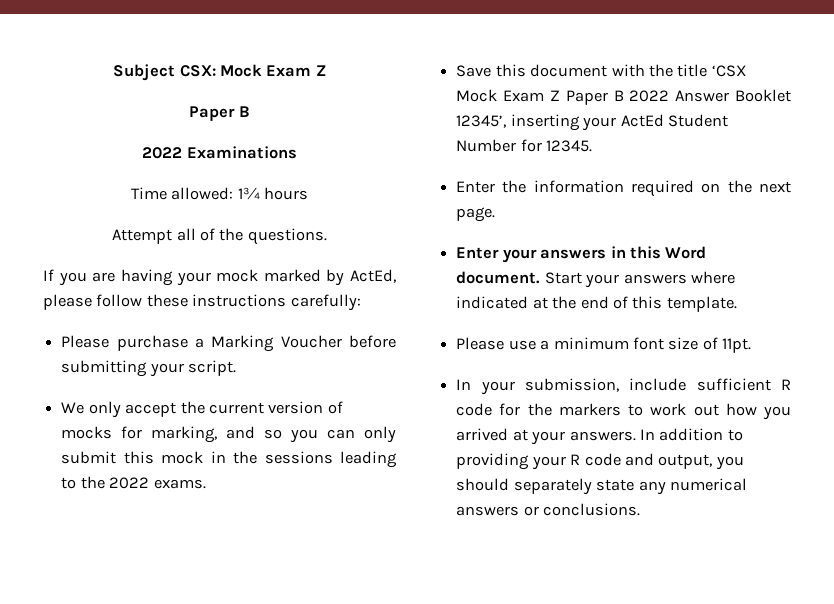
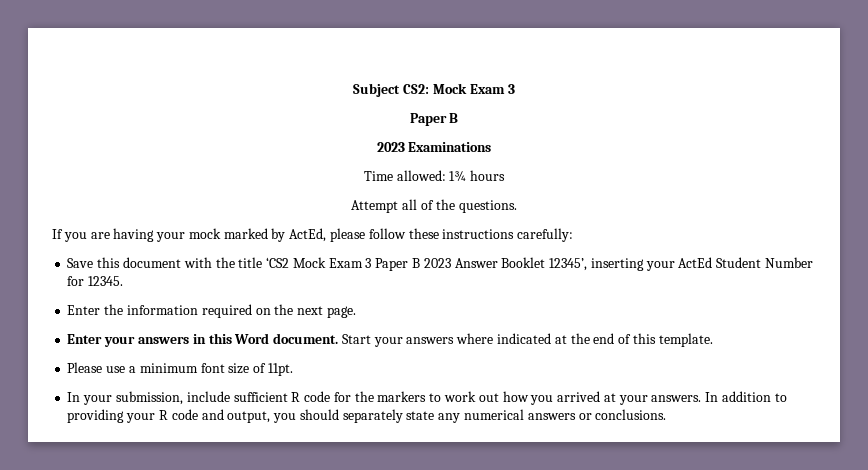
- Subject CSX: Mock Exam Z
+ Subject CS2: Mock Exam 3
- 2022 Examinations
+ 2023 Examinations
- Please purchase a Marking Voucher before submitting your script.
- We only accept the current version of mocks for marking, and so you can only submit this mock in the sessions leading to the 2022 exams.
- Save this document with the title ‘CSX Mock Exam Z Paper B 2022 Answer Booklet 12345’, inserting your ActEd Student Number for 12345.
+ Save this document with the title ‘CS2 Mock Exam 3 Paper B 2023 Answer Booklet 12345’, inserting your ActEd Student Number for 12345.

